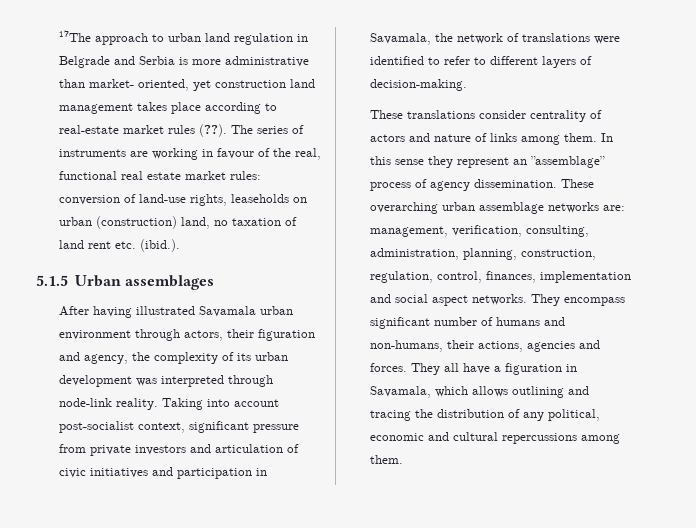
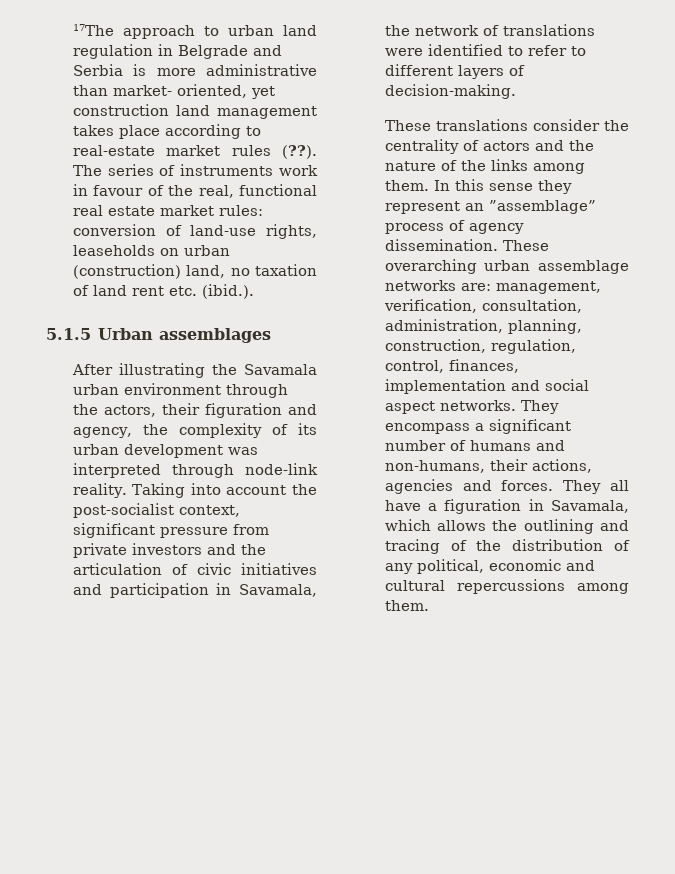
- The series of instruments are working in favour of the real, functional real estate market rules: conversion of land-use rights, leaseholds on urban (construction) land, no taxation of land rent etc. (ibid.).
+ The series of instruments work in favour of the real, functional real estate market rules: conversion of land-use rights, leaseholds on urban (construction) land, no taxation of land rent etc. (ibid.).
- After having illustrated Savamala urban environment through actors, their figuration and agency, the complexity of its urban development was interpreted through node-link reality.
+ After illustrating the Savamala urban environment through the actors, their figuration and agency, the complexity of its urban development was interpreted through node-link reality.
- Taking into account post-socialist context, significant pressure from private investors and articulation of civic initiatives and participation in Savamala, the network of translations were identified to refer to different layers of decision-making.
+ Taking into account the post-socialist context, significant pressure from private investors and the articulation of civic initiatives and participation in Savamala, the network of translations were identified to refer to different layers of decision-making.
- These translations consider centrality of actors and nature of links among them.
+ These translations consider the centrality of actors and the nature of the links among them.
- These overarching urban assemblage networks are: management, verification, consulting, administration, planning, construction, regulation, control, finances, implementation and social aspect networks.
+ These overarching urban assemblage networks are: management, verification, consultation, administration, planning, construction, regulation, control, finances, implementation and social aspect networks.
- They encompass significant number of humans and non-humans, their actions, agencies and forces.
+ They encompass a significant number of humans and non-humans, their actions, agencies and forces.
- They all have a figuration in Savamala, which allows outlining and tracing the distribution of any political, economic and cultural repercussions among them.
+ They all have a figuration in Savamala, which allows the outlining and tracing of the distribution of any political, economic and cultural repercussions among them.

